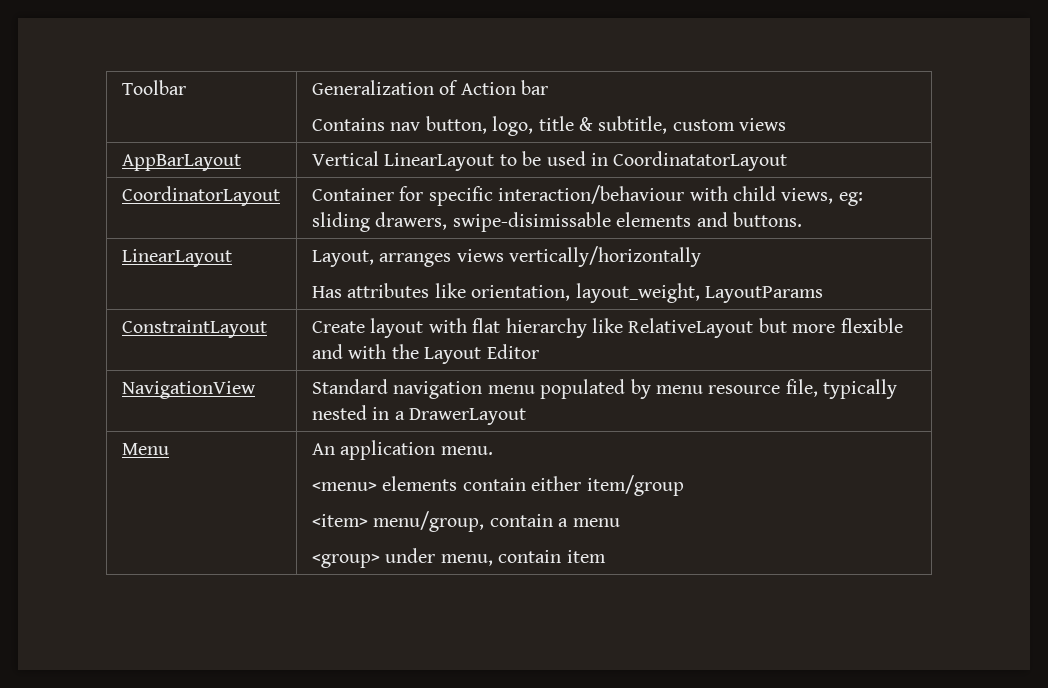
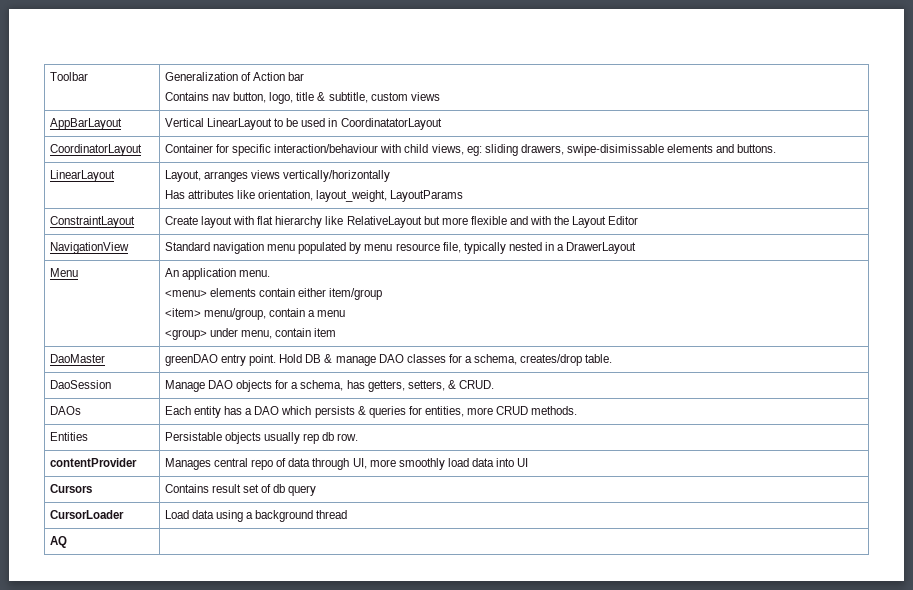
+ DaoMaster | greenDAO entry point. Hold DB & manage DAO classes for a schema, creates/drop table.
+ DaoSession | Manage DAO objects for a schema, has getters, setters, & CRUD.
+ DAOs | Each entity has a DAO which persists & queries for entities, more CRUD methods.
+ Entities | Persistable objects usually rep db row.
+ contentProvider | Manages central repo of data through UI, more smoothly load data into UI
+ Cursors | Contains result set of db query
+ CursorLoader | Load data using a background thread
+ AQ |

